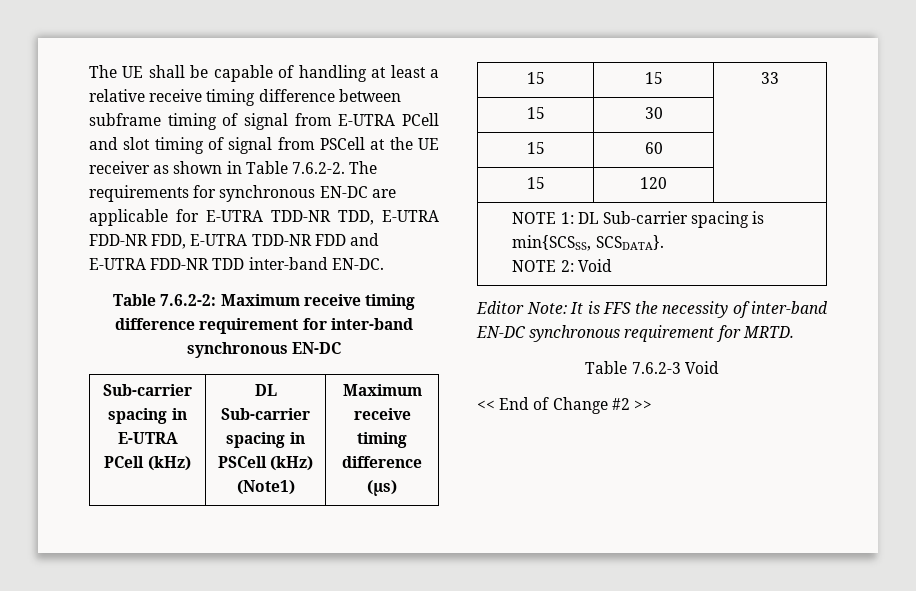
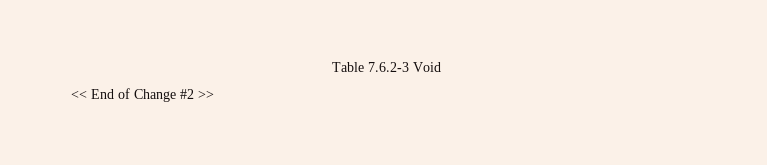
- The UE shall be capable of handling at least a relative receive timing difference between subframe timing of signal from E-UTRA PCell and slot timing of signal from PSCell at the UE receiver as shown in Table 7.6.2-2. The requirements for synchronous EN-DC are applicable for E-UTRA TDD-NR TDD, E-UTRA FDD-NR FDD, E-UTRA TDD-NR FDD and E-UTRA FDD-NR TDD inter-band EN-DC.
- Table 7.6.2-2: Maximum receive timing difference requirement for inter-band synchronous EN-DC
- Sub-carrier spacing in E-UTRA PCell (kHz) | DL Sub-carrier spacing in PSCell (kHz) (Note1) | Maximum receive timing difference (µs)
- 15 | 15 | 33
- 15 | 30 |
- 15 | 60 |
- 15 | 120 |
- NOTE 1: DL Sub-carrier spacing is min{SCSSS, SCSDATA}.
- NOTE 2: Void
- Editor Note: It is FFS the necessity of inter-band EN-DC synchronous requirement for MRTD.

